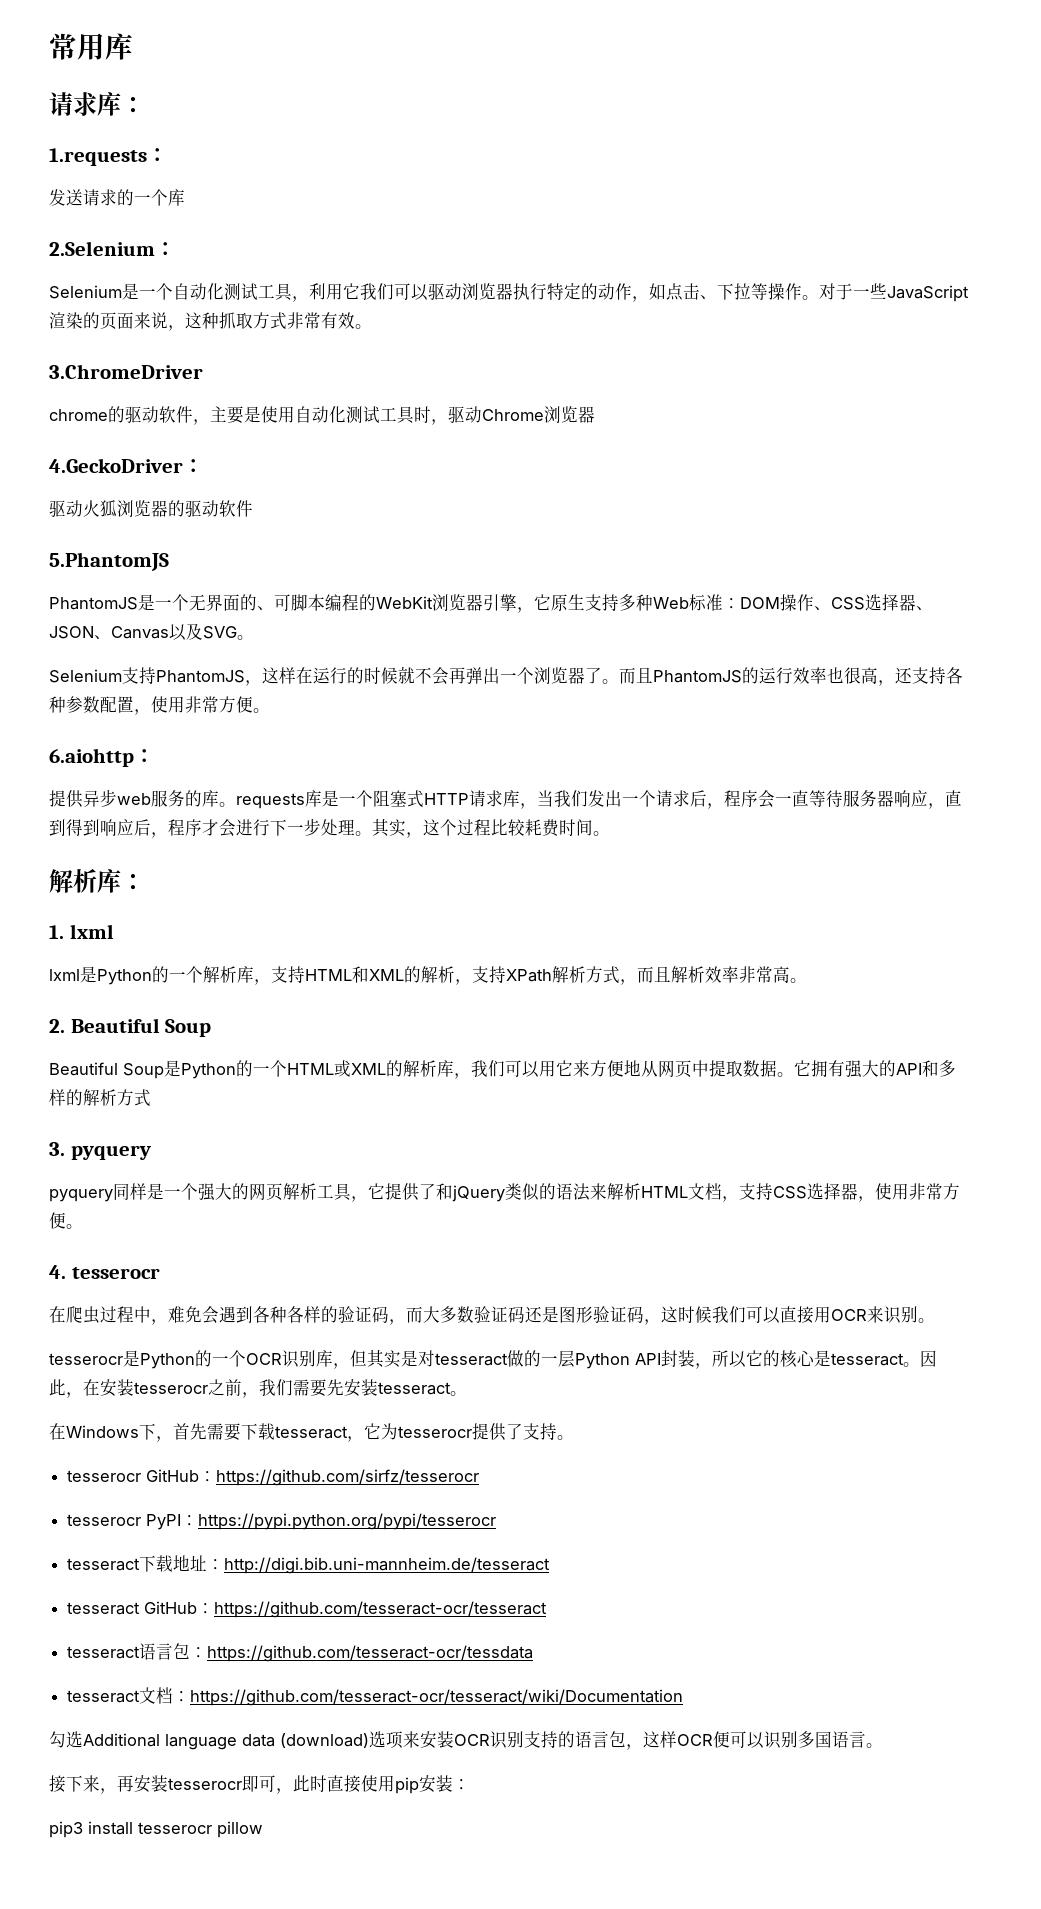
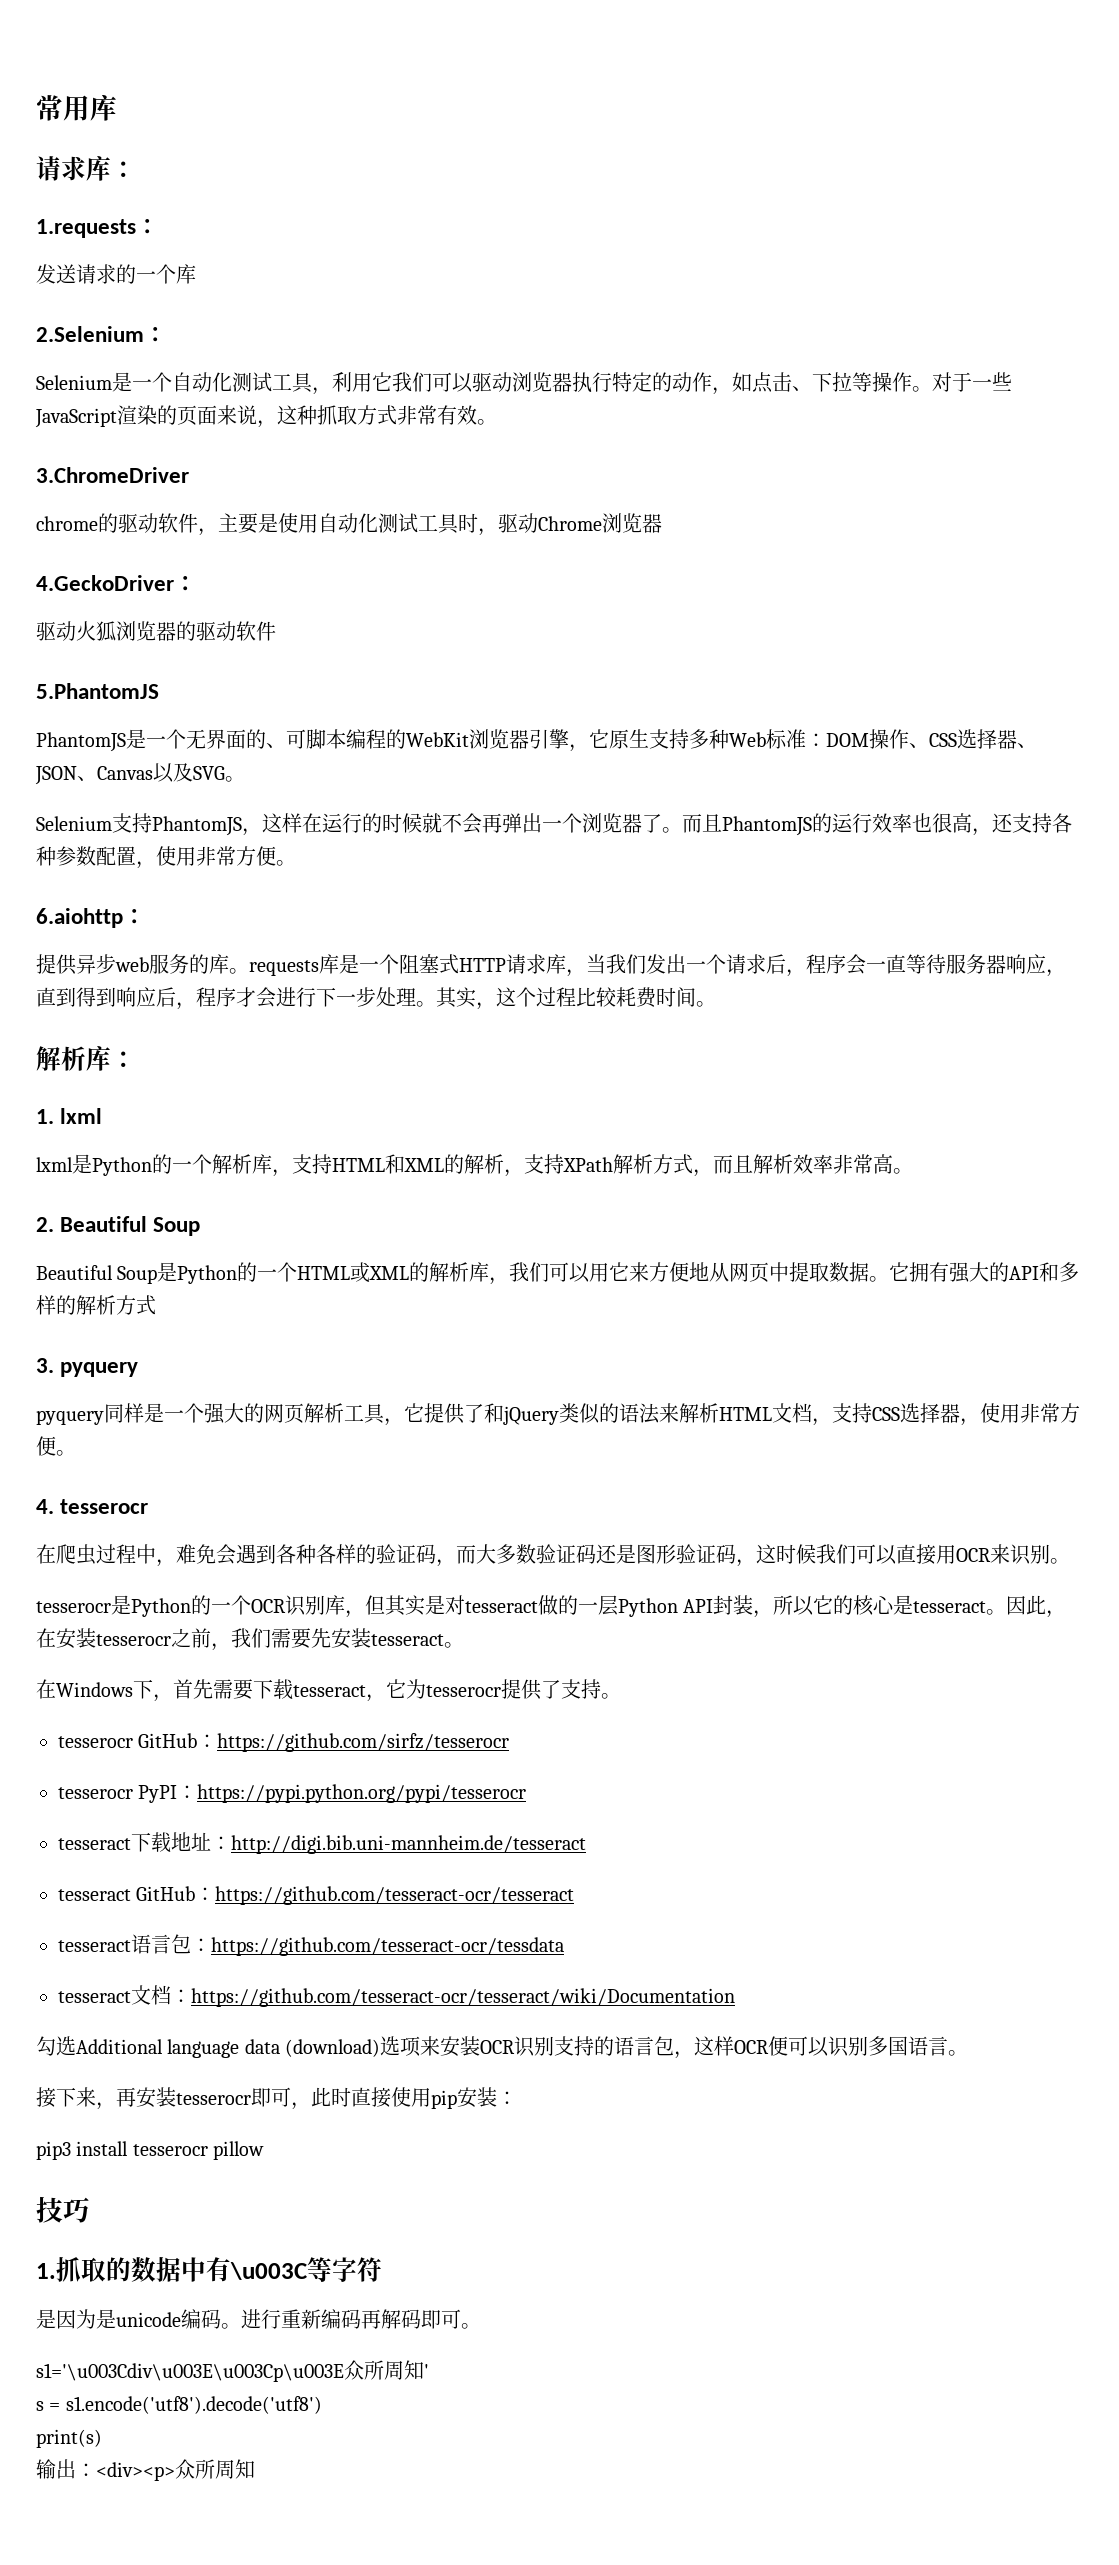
+ 技巧
+ 1.抓取的数据中有\u003C等字符
+ 是因为是unicode编码。进行重新编码再解码即可。
+ s1='\u003Cdiv\u003E\u003Cp\u003E众所周知'
+ s = s1.encode('utf8').decode('utf8')
+ print(s)
+ 输出：<div><p>众所周知

